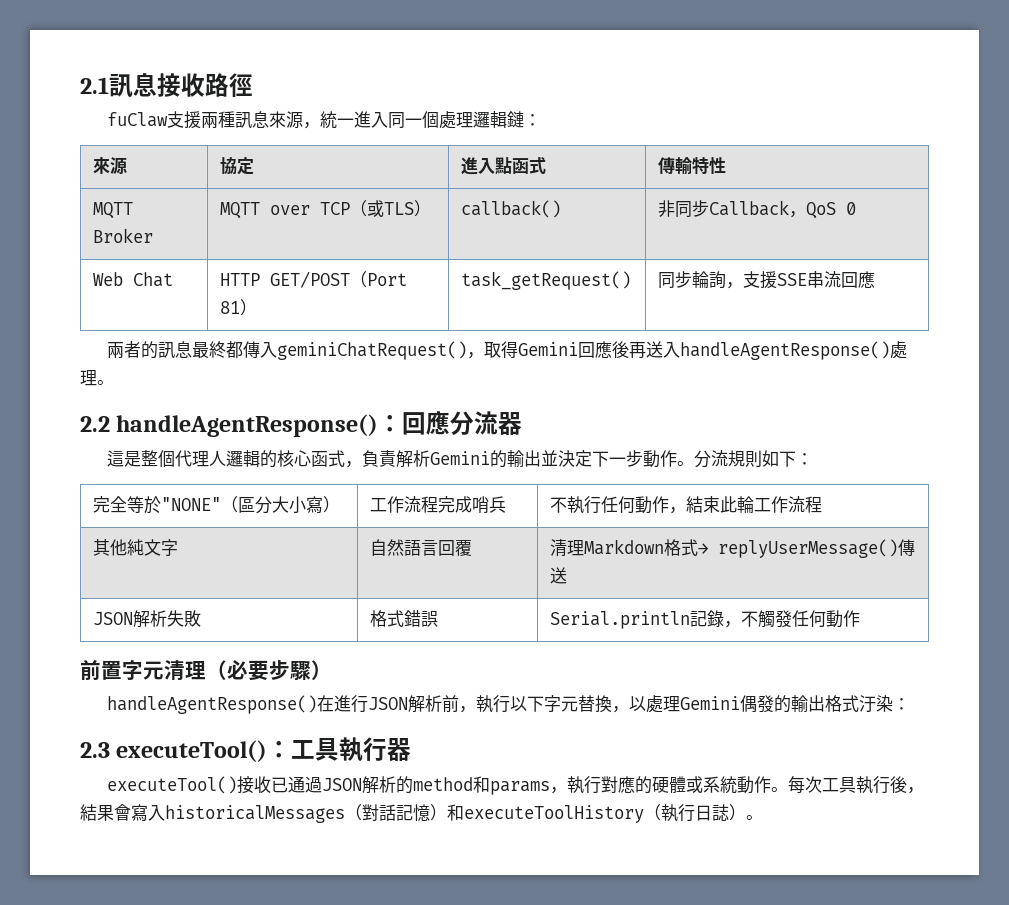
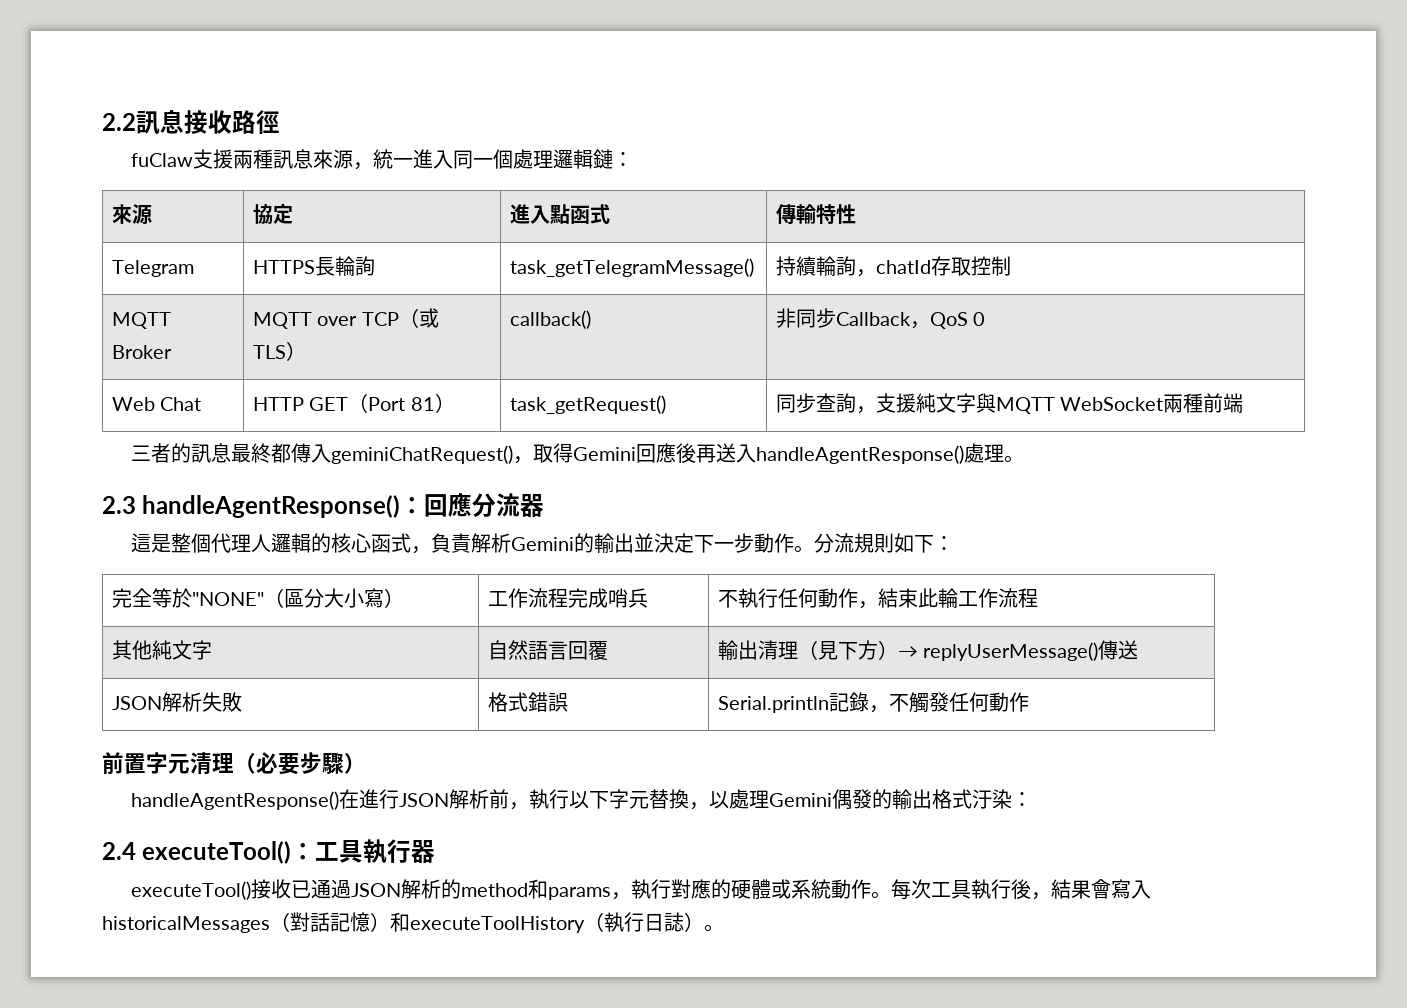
- 2.1訊息接收路徑
+ 2.2訊息接收路徑
+ Telegram | HTTPS長輪詢 | task_getTelegramMessage() | 持續輪詢，chatId存取控制
- Web Chat | HTTP GET/POST（Port 81） | task_getRequest() | 同步輪詢，支援SSE串流回應
- 兩者的訊息最終都傳入geminiChatRequest()，取得Gemini回應後再送入handleAgentResponse()處理。
+ Web Chat | HTTP GET（Port 81） | task_getRequest() | 同步查詢，支援純文字與MQTT WebSocket兩種前端
+ 三者的訊息最終都傳入geminiChatRequest()，取得Gemini回應後再送入handleAgentResponse()處理。
- 2.2 handleAgentResponse()：回應分流器
+ 2.3 handleAgentResponse()：回應分流器
- 其他純文字 | 自然語言回覆 | 清理Markdown格式→ replyUserMessage()傳送
+ 其他純文字 | 自然語言回覆 | 輸出清理（見下方）→ replyUserMessage()傳送
- 2.3 executeTool()：工具執行器
+ 2.4 executeTool()：工具執行器

